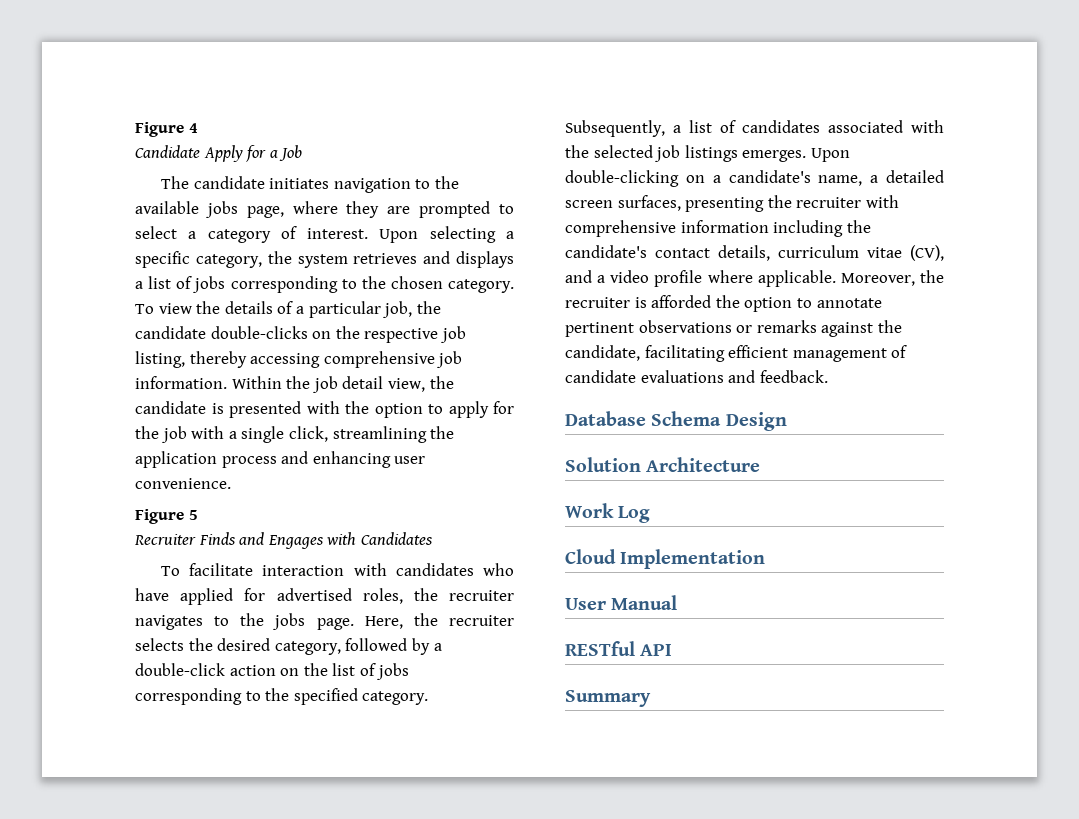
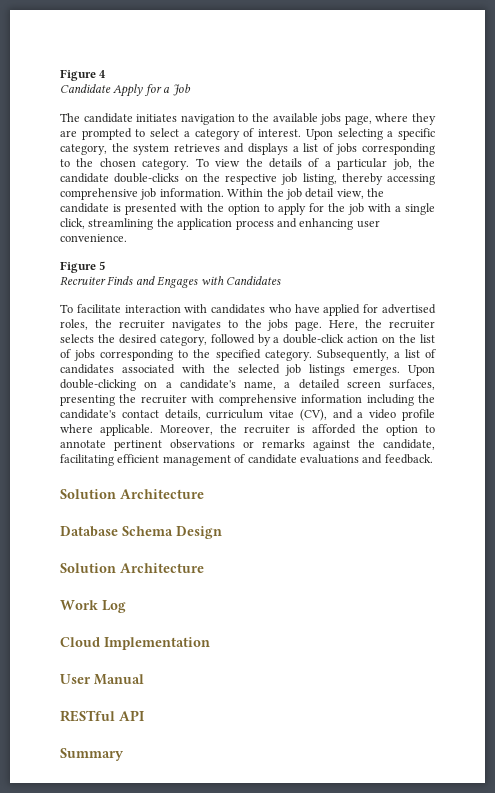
  Moreover, the recruiter is afforded the option to annotate pertinent observations or remarks against the candidate, facilitating efficient management of candidate evaluations and feedback.
+ Solution Architecture

